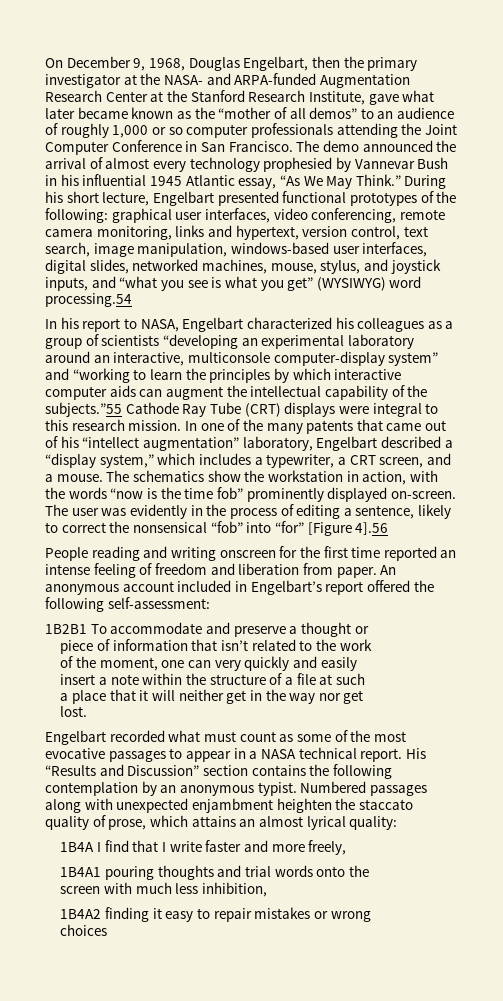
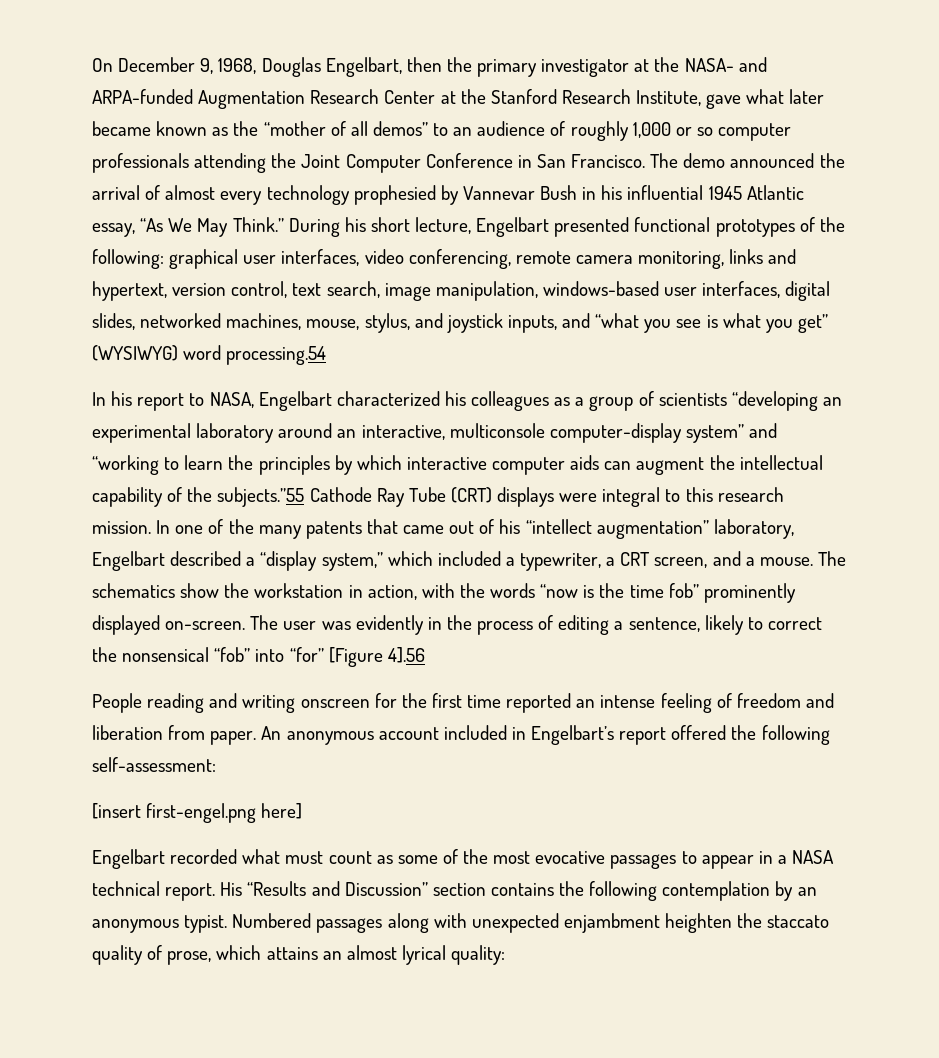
- In one of the many patents that came out of his “intellect augmentation” laboratory, Engelbart described a “display system,” which includes a typewriter, a CRT screen, and a mouse.
+ In one of the many patents that came out of his “intellect augmentation” laboratory, Engelbart described a “display system,” which included a typewriter, a CRT screen, and a mouse.
- 1B2B1 To accommodate and preserve a thought or
- piece of information that isn’t related to the work
- of the moment, one can very quickly and easily
- insert a note within the structure of a file at such
- a place that it will neither get in the way nor get
- lost.
+ [insert first-engel.png here]
- 1B4A I find that I write faster and more freely,
- 1B4A1 pouring thoughts and trial words onto the
- screen with much less inhibition,
- 1B4A2 finding it easy to repair mistakes or wrong
- choices

